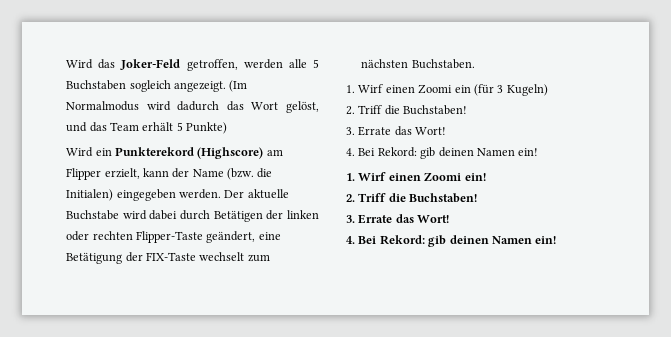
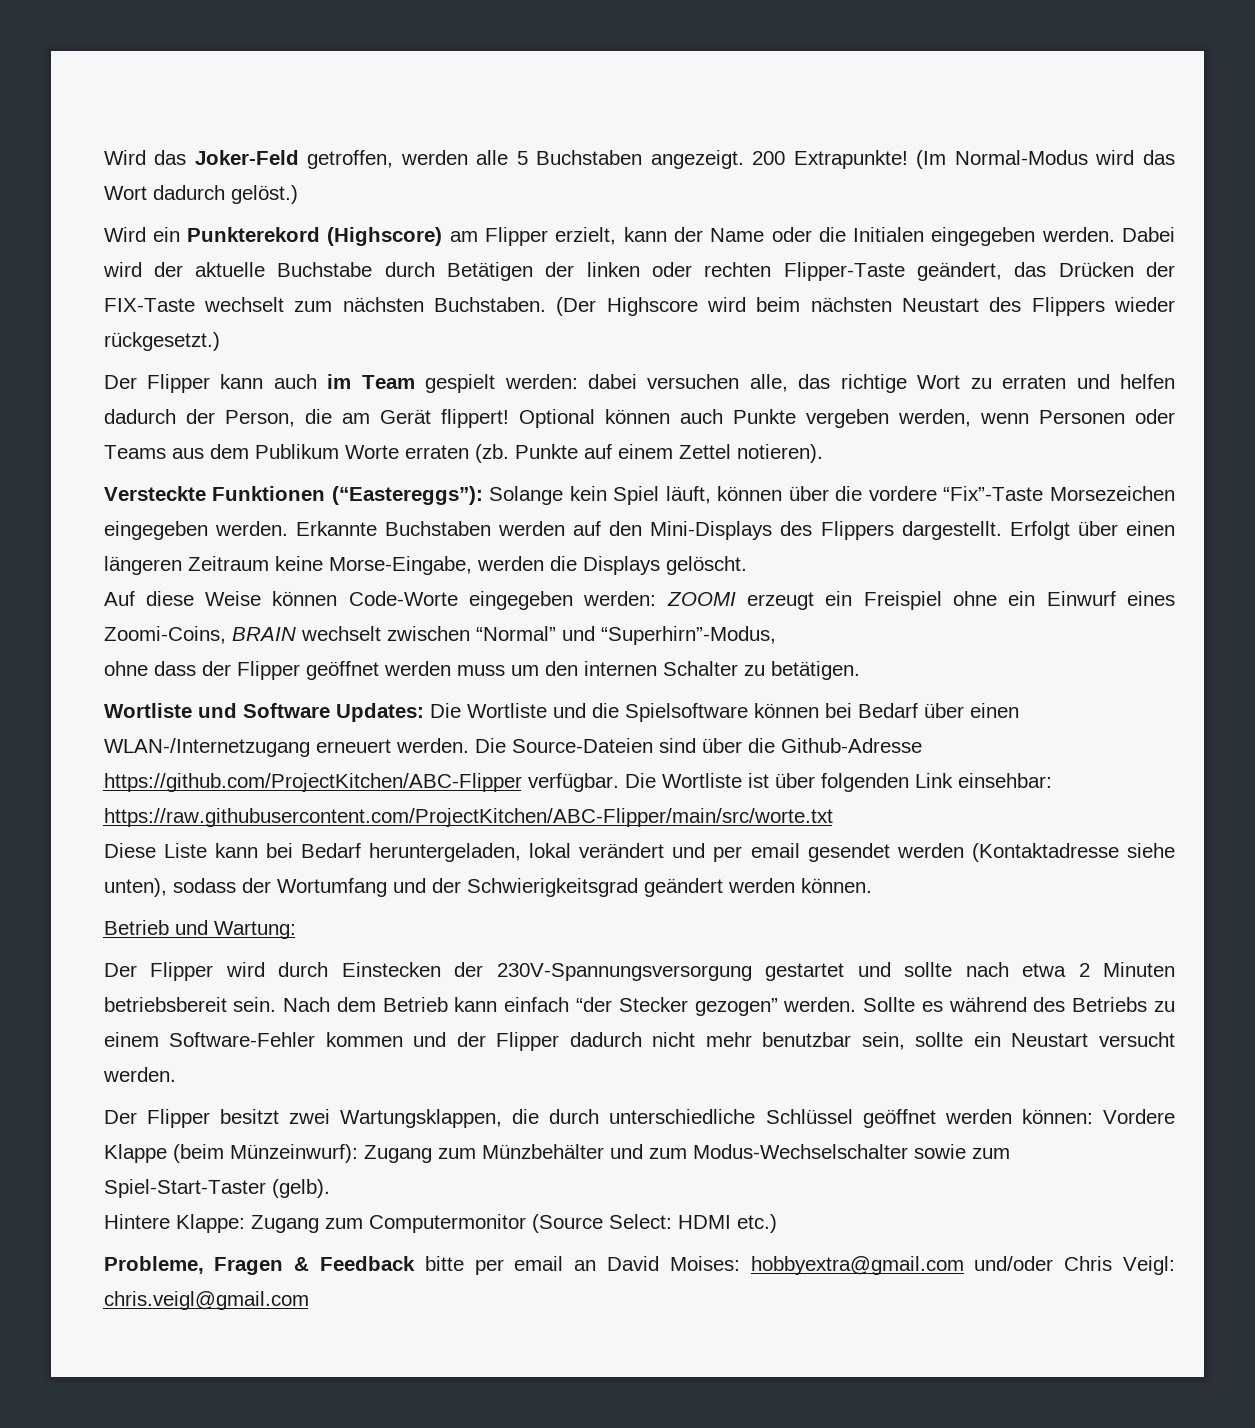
- Wird das Joker-Feld getroffen, werden alle 5 Buchstaben sogleich angezeigt. (Im Normalmodus wird dadurch das Wort gelöst, und das Team erhält 5 Punkte)
+ Wird das Joker-Feld getroffen, werden alle 5 Buchstaben angezeigt. 200 Extrapunkte! (Im Normal-Modus wird das Wort dadurch gelöst.)
- Wird ein Punkterekord (Highscore) am Flipper erzielt, kann der Name (bzw. die Initialen) eingegeben werden. Der aktuelle Buchstabe wird dabei durch Betätigen der linken oder rechten Flipper-Taste geändert, eine Betätigung der FIX-Taste wechselt zum nächsten Buchstaben.
- 1. Wirf einen Zoomi ein (für 3 Kugeln)
- 2. Triff die Buchstaben!
- 3. Errate das Wort!
- 4. Bei Rekord: gib deinen Namen ein!
- 1. Wirf einen Zoomi ein!
- 2. Triff die Buchstaben!
- 3. Errate das Wort!
- 4. Bei Rekord: gib deinen Namen ein!
+ Wird ein Punkterekord (Highscore) am Flipper erzielt, kann der Name oder die Initialen eingegeben werden. Dabei wird der aktuelle Buchstabe durch Betätigen der linken oder rechten Flipper-Taste geändert, das Drücken der FIX-Taste wechselt zum nächsten Buchstaben. (Der Highscore wird beim nächsten Neustart des Flippers wieder rückgesetzt.)
+ Der Flipper kann auch im Team gespielt werden: dabei versuchen alle, das richtige Wort zu erraten und helfen dadurch der Person, die am Gerät flippert! Optional können auch Punkte vergeben werden, wenn Personen oder Teams aus dem Publikum Worte erraten (zb. Punkte auf einem Zettel notieren).
+ Versteckte Funktionen (“Eastereggs”): Solange kein Spiel läuft, können über die vordere “Fix”-Taste Morsezeichen eingegeben werden. Erkannte Buchstaben werden auf den Mini-Displays des Flippers dargestellt. Erfolgt über einen längeren Zeitraum keine Morse-Eingabe, werden die Displays gelöscht.
+ Auf diese Weise können Code-Worte eingegeben werden: ZOOMI erzeugt ein Freispiel ohne ein Einwurf eines Zoomi-Coins, BRAIN wechselt zwischen “Normal” und “Superhirn”-Modus,
+ ohne dass der Flipper geöffnet werden muss um den internen Schalter zu betätigen.
+ Wortliste und Software Updates: Die Wortliste und die Spielsoftware können bei Bedarf über einen WLAN-/Internetzugang erneuert werden. Die Source-Dateien sind über die Github-Adresse https://github.com/ProjectKitchen/ABC-Flipper verfügbar. Die Wortliste ist über folgenden Link einsehbar: https://raw.githubusercontent.com/ProjectKitchen/ABC-Flipper/main/src/worte.txt
+ Diese Liste kann bei Bedarf heruntergeladen, lokal verändert und per email gesendet werden (Kontaktadresse siehe unten), sodass der Wortumfang und der Schwierigkeitsgrad geändert werden können.
+ Betrieb und Wartung:
+ Der Flipper wird durch Einstecken der 230V-Spannungsversorgung gestartet und sollte nach etwa 2 Minuten betriebsbereit sein. Nach dem Betrieb kann einfach “der Stecker gezogen” werden. Sollte es während des Betriebs zu einem Software-Fehler kommen und der Flipper dadurch nicht mehr benutzbar sein, sollte ein Neustart versucht werden.
+ Der Flipper besitzt zwei Wartungsklappen, die durch unterschiedliche Schlüssel geöffnet werden können: Vordere Klappe (beim Münzeinwurf): Zugang zum Münzbehälter und zum Modus-Wechselschalter sowie zum Spiel-Start-Taster (gelb).
+ Hintere Klappe: Zugang zum Computermonitor (Source Select: HDMI etc.)
+ Probleme, Fragen & Feedback bitte per email an David Moises: hobbyextra@gmail.com und/oder Chris Veigl: chris.veigl@gmail.com

